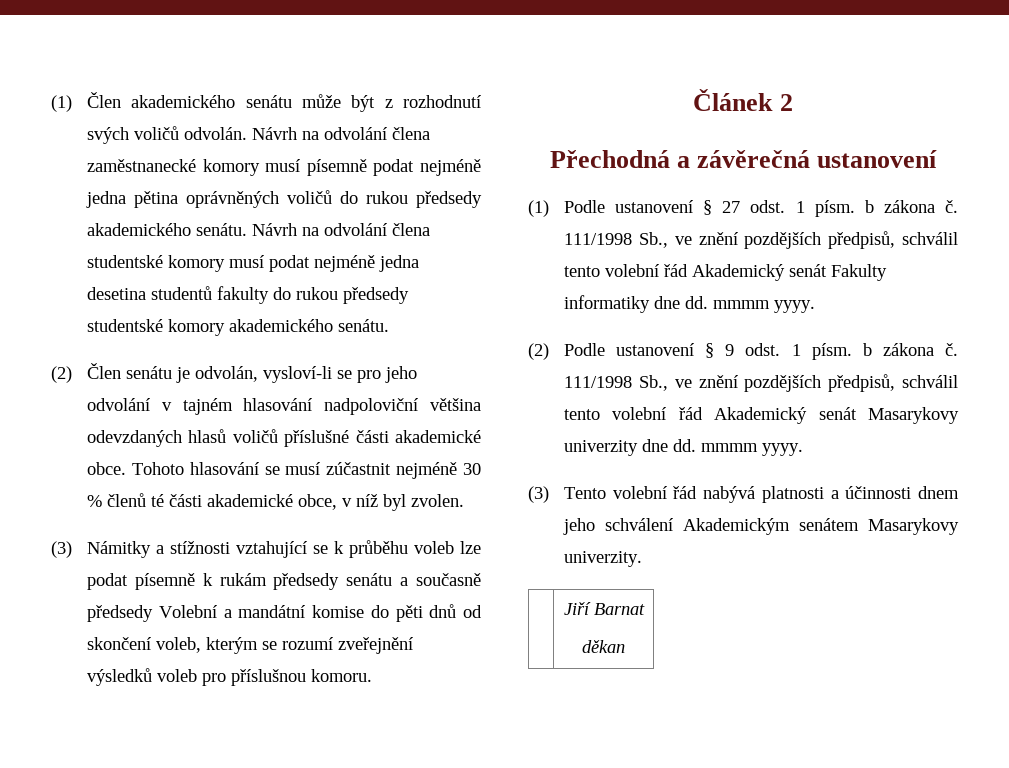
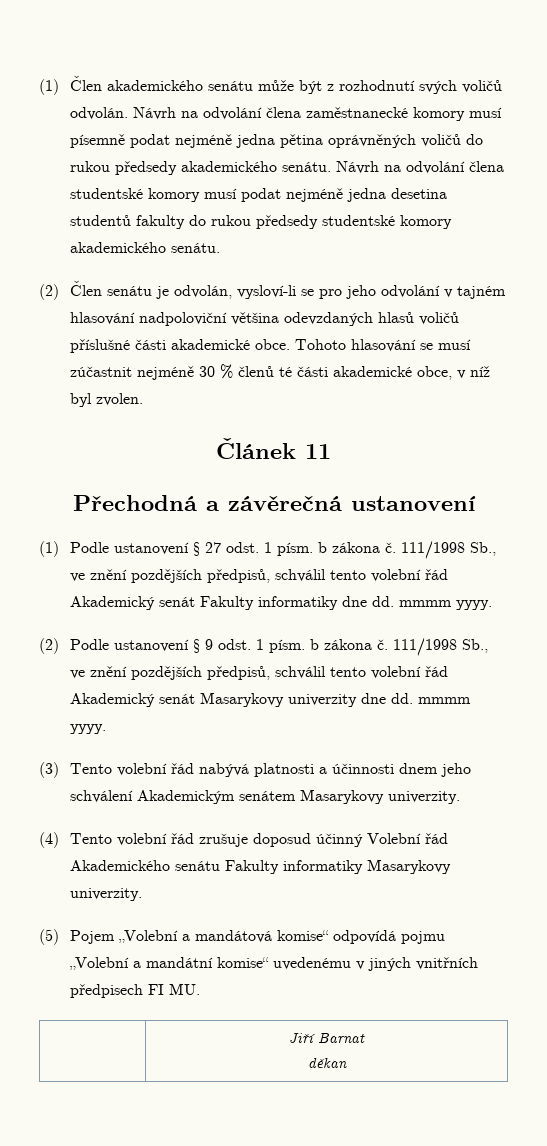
- (3) Námitky a stížnosti vztahující se k průběhu voleb lze podat písemně k rukám předsedy senátu a současně předsedy Volební a mandátní komise do pěti dnů od skončení voleb, kterým se rozumí zveřejnění výsledků voleb pro příslušnou komoru.
- Článek 2
+ Článek 11
+ (4) Tento volební řád zrušuje doposud účinný Volební řád Akademického senátu Fakulty informatiky Masarykovy univerzity.
+ (5) Pojem „Volební a mandátová komise“ odpovídá pojmu „Volební a mandátní komise“ uvedenému v jiných vnitřních předpisech FI MU.

